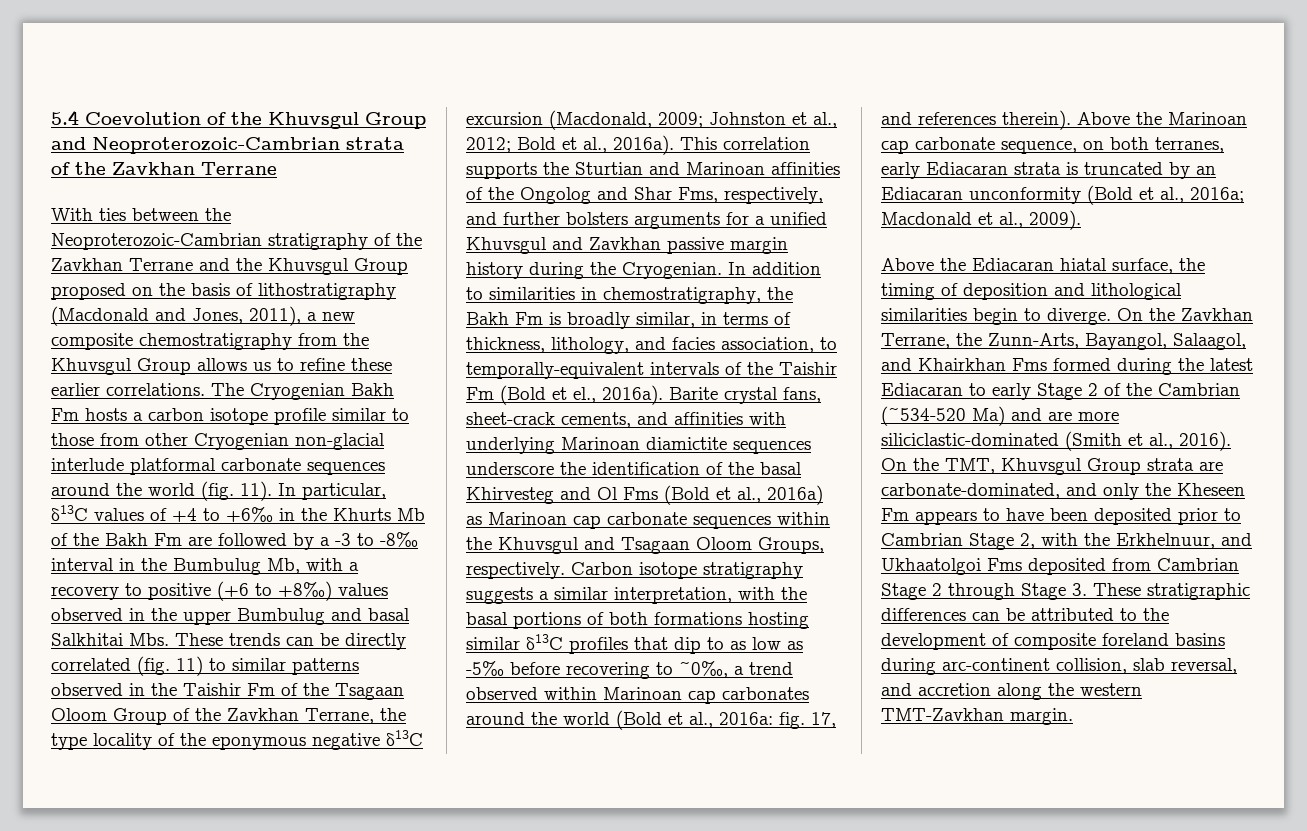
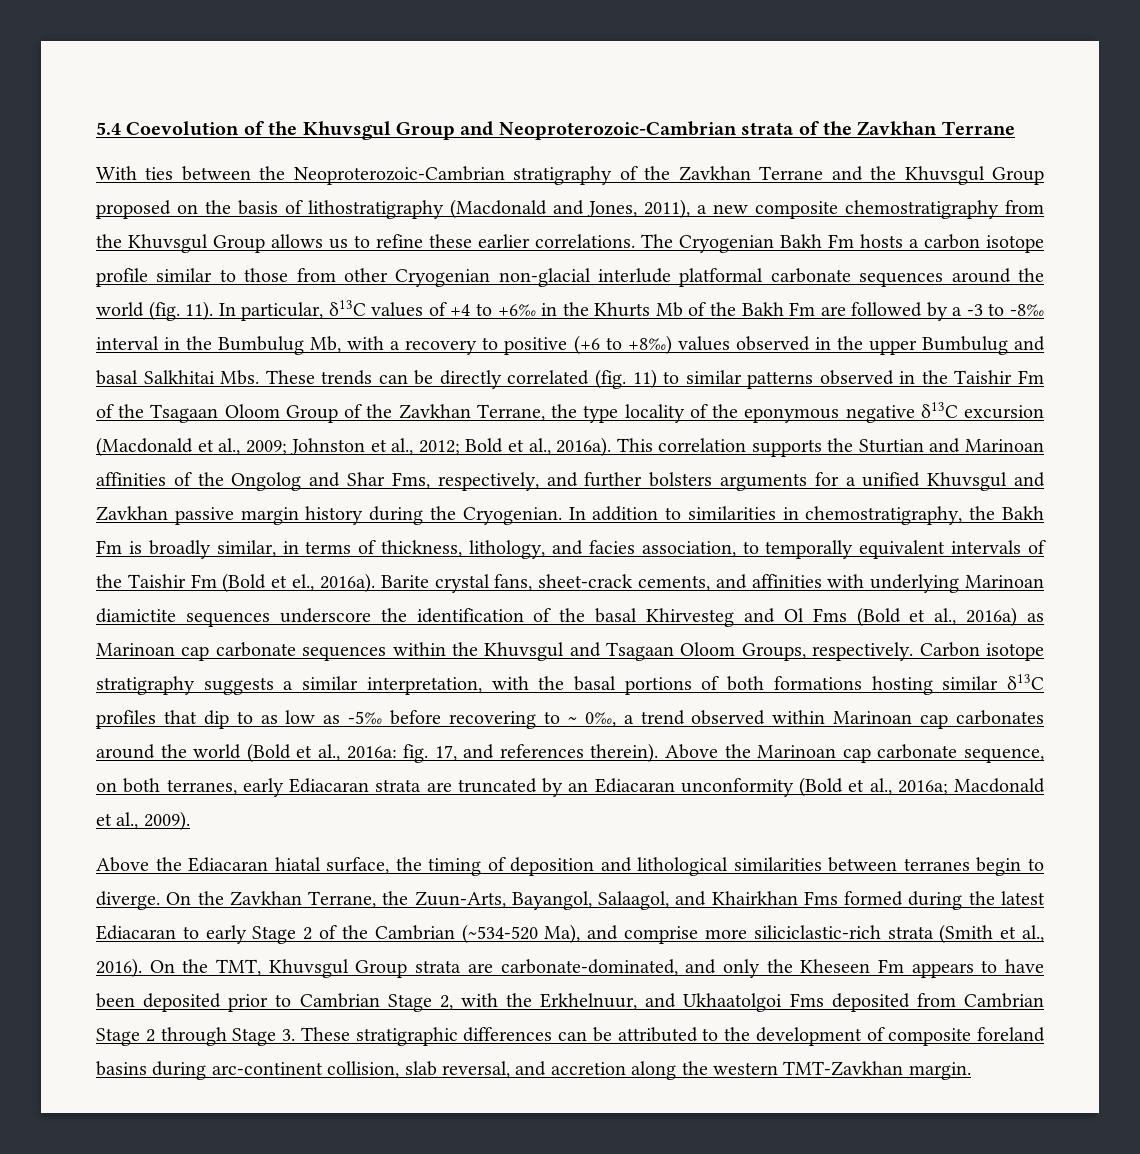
- In particular, δ13C values of +4 to +6‰ in the Khurts Mb of the Bakh Fm are followed by a -3 to -8‰ interval in the Bumbulug Mb, with a recovery to positive (+6 to +8‰) values observed in the upper Bumbulug and basal Salkhitai Mbs. These trends can be directly correlated (fig. 11) to similar patterns observed in the Taishir Fm of the Tsagaan Oloom Group of the Zavkhan Terrane, the type locality of the eponymous negative δ13C excursion (Macdonald, 2009;
+ In particular, δ13C values of +4 to +6‰ in the Khurts Mb of the Bakh Fm are followed by a -3 to -8‰ interval in the Bumbulug Mb, with a recovery to positive (+6 to +8‰) values observed in the upper Bumbulug and basal Salkhitai Mbs. These trends can be directly correlated (fig. 11) to similar patterns observed in the Taishir Fm of the Tsagaan Oloom Group of the Zavkhan Terrane, the type locality of the eponymous negative δ13C excursion (Macdonald et al., 2009;
- In addition to similarities in chemostratigraphy, the Bakh Fm is broadly similar, in terms of thickness, lithology, and facies association, to temporally-equivalent intervals of the Taishir Fm (Bold et el., 2016a).
+ In addition to similarities in chemostratigraphy, the Bakh Fm is broadly similar, in terms of thickness, lithology, and facies association, to temporally equivalent intervals of the Taishir Fm (Bold et el., 2016a).
- Carbon isotope stratigraphy suggests a similar interpretation, with the basal portions of both formations hosting similar δ13C profiles that dip to as low as -5‰ before recovering to ~0‰, a trend observed within Marinoan cap carbonates around the world (Bold et al., 2016a: fig. 17, and references therein).
+ Carbon isotope stratigraphy suggests a similar interpretation, with the basal portions of both formations hosting similar δ13C profiles that dip to as low as -5‰ before recovering to ~ 0‰, a trend observed within Marinoan cap carbonates around the world (Bold et al., 2016a: fig. 17, and references therein).
- Above the Marinoan cap carbonate sequence, on both terranes, early Ediacaran strata is truncated by an Ediacaran unconformity (Bold et al., 2016a; Macdonald et al., 2009).
+ Above the Marinoan cap carbonate sequence, on both terranes, early Ediacaran strata are truncated by an Ediacaran unconformity (Bold et al., 2016a; Macdonald et al., 2009).
- Above the Ediacaran hiatal surface, the timing of deposition and lithological similarities begin to diverge.
+ Above the Ediacaran hiatal surface, the timing of deposition and lithological similarities between terranes begin to diverge.
- On the Zavkhan Terrane, the Zunn-Arts, Bayangol, Salaagol, and Khairkhan Fms formed during the latest Ediacaran to early Stage 2 of the Cambrian (~534-520 Ma) and are more siliciclastic-dominated (Smith et al., 2016).
+ On the Zavkhan Terrane, the Zuun-Arts, Bayangol, Salaagol, and Khairkhan Fms formed during the latest Ediacaran to early Stage 2 of the Cambrian (~534-520 Ma), and comprise more siliciclastic-rich strata (Smith et al., 2016).

